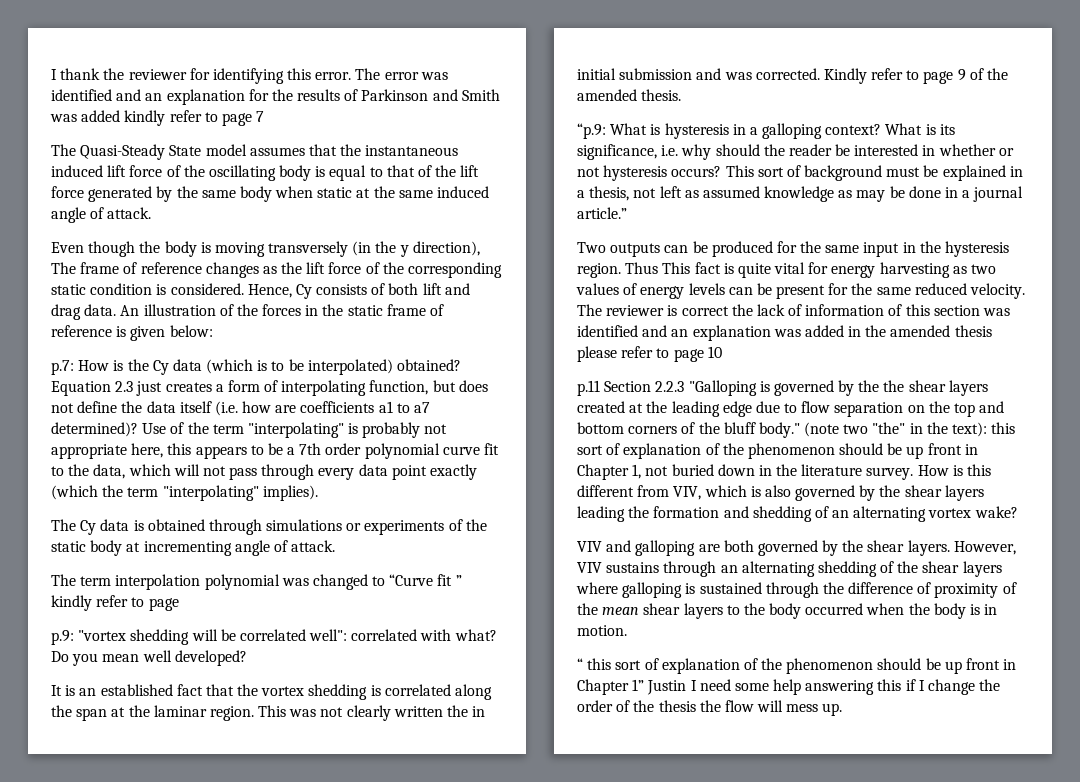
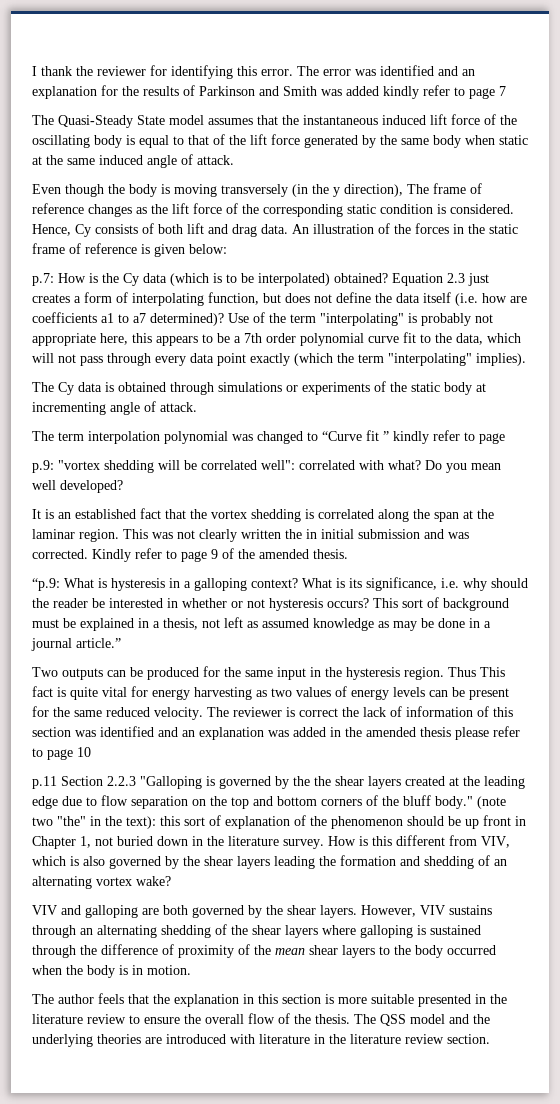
- “ this sort of explanation of the phenomenon should be up front in Chapter 1” Justin I need some help answering this if I change the order of the thesis the flow will mess up.
+ The author feels that the explanation in this section is more suitable presented in the literature review to ensure the overall flow of the thesis. The QSS model and the underlying theories are introduced with literature in the literature review section.

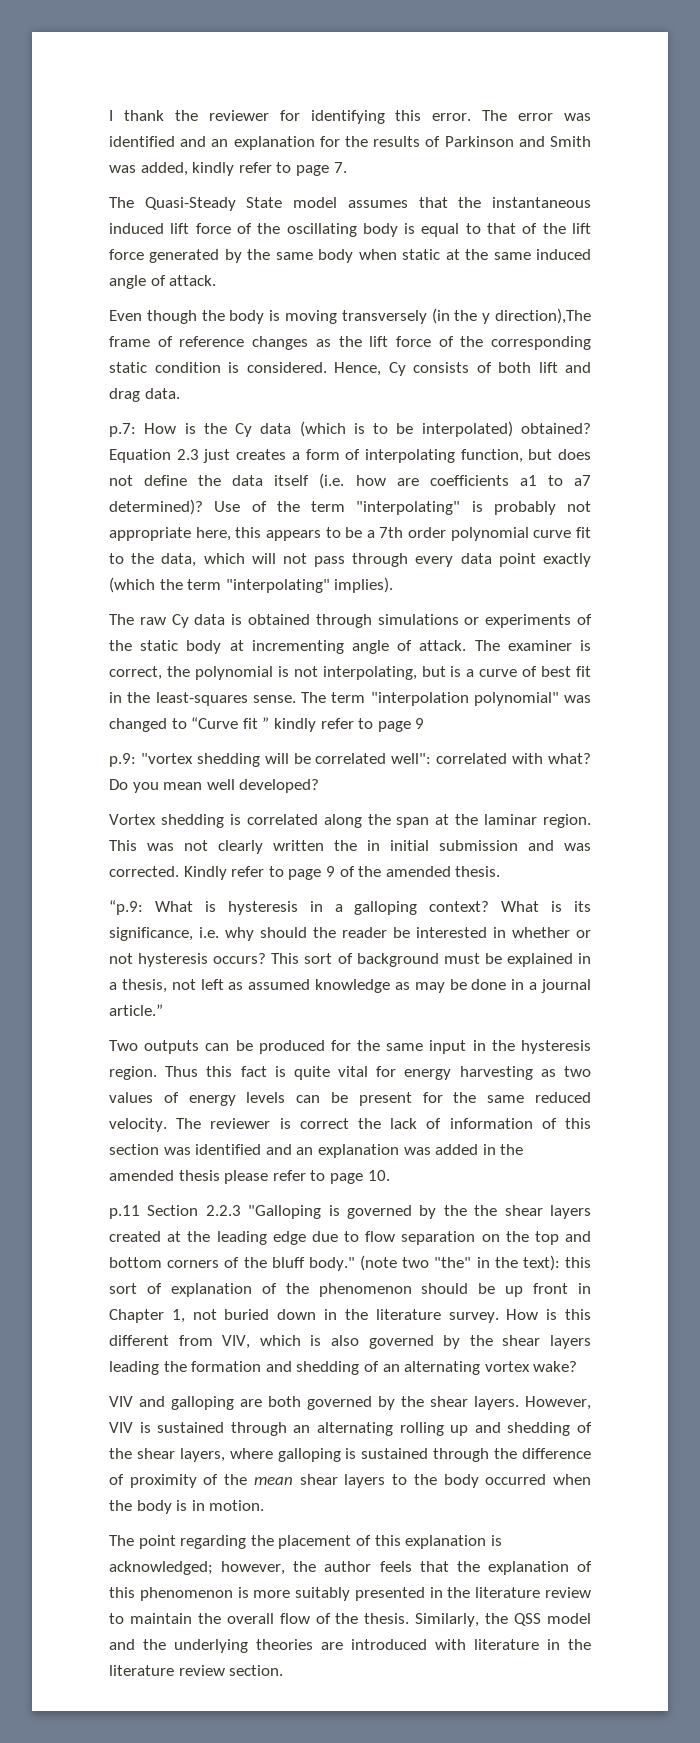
- The error was identified and an explanation for the results of Parkinson and Smith was added kindly refer to page 7
+ The error was identified and an explanation for the results of Parkinson and Smith was added, kindly refer to page 7.
- Even though the body is moving transversely (in the y direction), The frame of reference changes as the lift force of the corresponding static condition is considered.
+ Even though the body is moving transversely (in the y direction),The frame of reference changes as the lift force of the corresponding static condition is considered.
- An illustration of the forces in the static frame of reference is given below:
- The Cy data is obtained through simulations or experiments of the static body at incrementing angle of attack.
- The term interpolation polynomial was changed to “Curve fit ” kindly refer to page
+ The raw Cy data is obtained through simulations or experiments of the static body at incrementing angle of attack. The examiner is correct, the polynomial is not interpolating, but is a curve of best fit in the least-squares sense. The term "interpolation polynomial" was changed to “Curve fit ” kindly refer to page 9
- It is an established fact that the vortex shedding is correlated along the span at the laminar region.
+ Vortex shedding is correlated along the span at the laminar region.
- Thus This fact is quite vital for energy harvesting as two values of energy levels can be present for the same reduced velocity.
+ Thus this fact is quite vital for energy harvesting as two values of energy levels can be present for the same reduced velocity.
- The reviewer is correct the lack of information of this section was identified and an explanation was added in the amended thesis please refer to page 10
+ The reviewer is correct the lack of information of this section was identified and an explanation was added in the amended thesis please refer to page 10.
- However, VIV sustains through an alternating shedding of the shear layers where galloping is sustained through the difference of proximity of the mean shear layers to the body occurred when the body is in motion.
+ However, VIV is sustained through an alternating rolling up and shedding of the shear layers, where galloping is sustained through the difference of proximity of the mean shear layers to the body occurred when the body is in motion.
- The author feels that the explanation in this section is more suitable presented in the literature review to ensure the overall flow of the thesis.
+ The point regarding the placement of this explanation is acknowledged; however, the author feels that the explanation of this phenomenon is more suitably presented in the literature review to maintain the overall flow of the thesis.
- The QSS model and the underlying theories are introduced with literature in the literature review section.
+ Similarly, the QSS model and the underlying theories are introduced with literature in the literature review section.

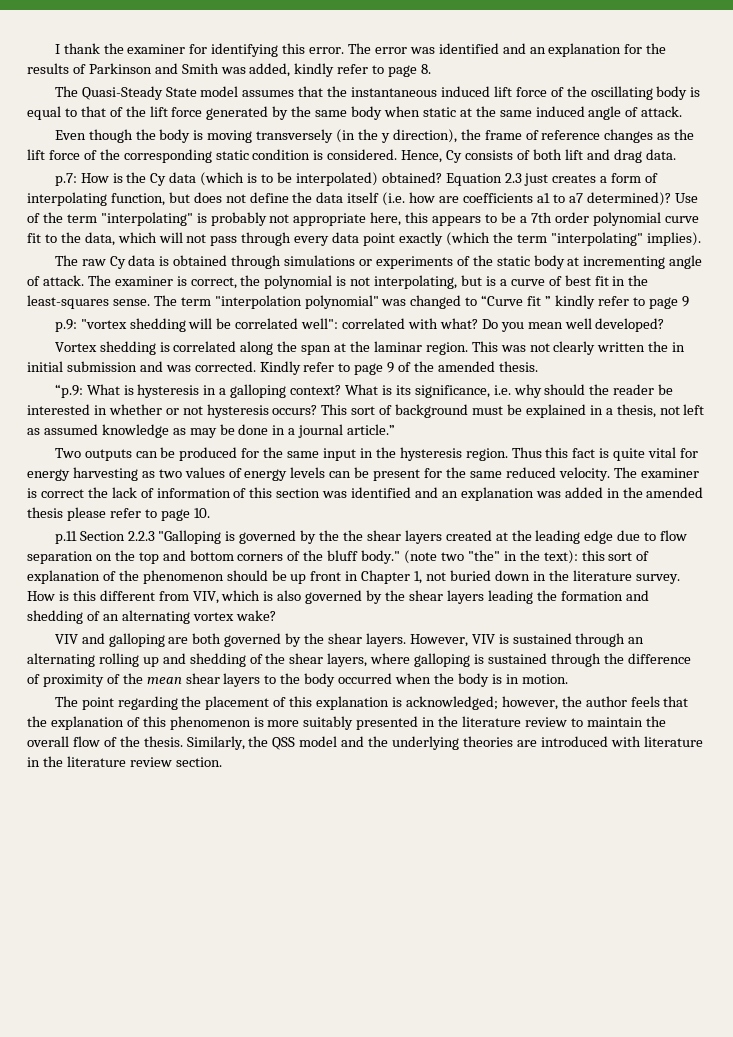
- I thank the reviewer for identifying this error.
+ I thank the examiner for identifying this error.
- The error was identified and an explanation for the results of Parkinson and Smith was added, kindly refer to page 7.
+ The error was identified and an explanation for the results of Parkinson and Smith was added, kindly refer to page 8.
- Even though the body is moving transversely (in the y direction),The frame of reference changes as the lift force of the corresponding static condition is considered.
+ Even though the body is moving transversely (in the y direction), the frame of reference changes as the lift force of the corresponding static condition is considered.
- The reviewer is correct the lack of information of this section was identified and an explanation was added in the amended thesis please refer to page 10.
+ The examiner is correct the lack of information of this section was identified and an explanation was added in the amended thesis please refer to page 10.

